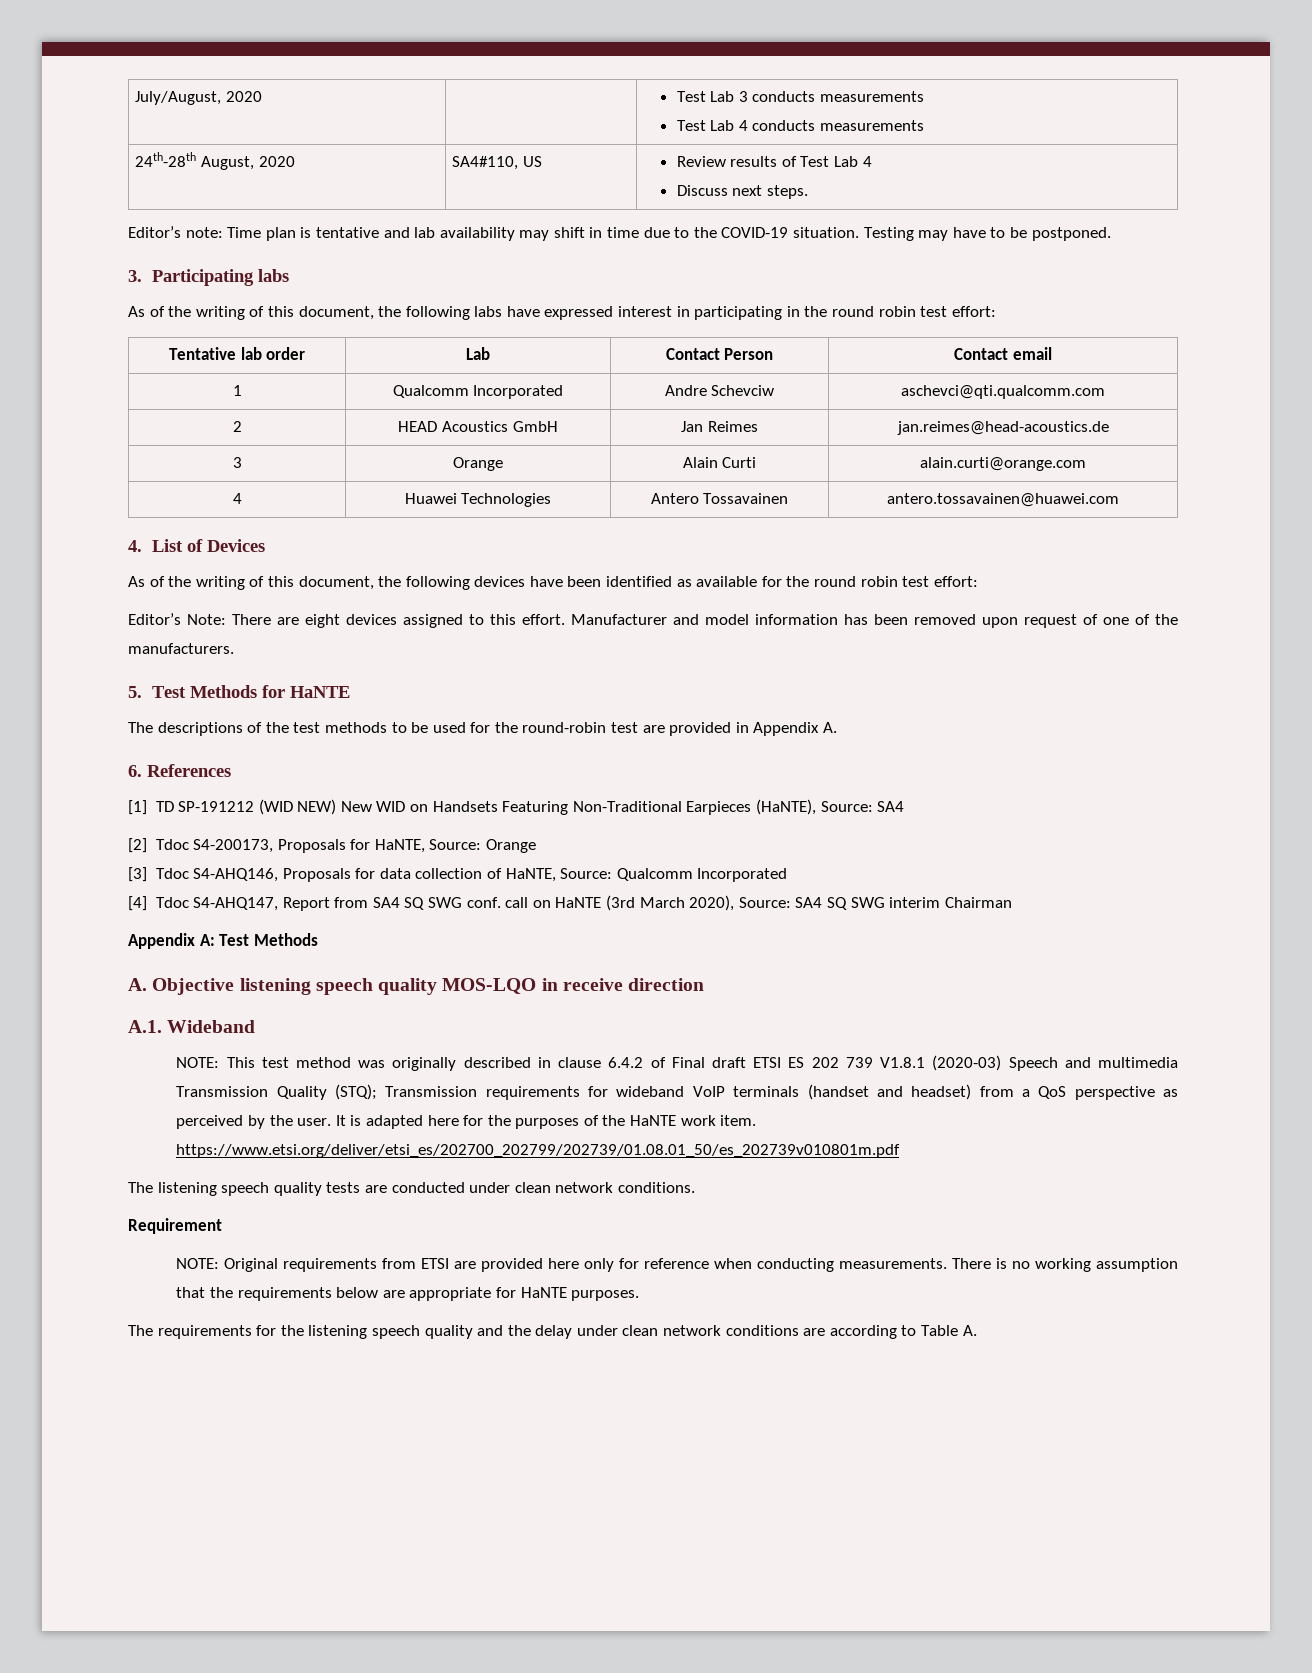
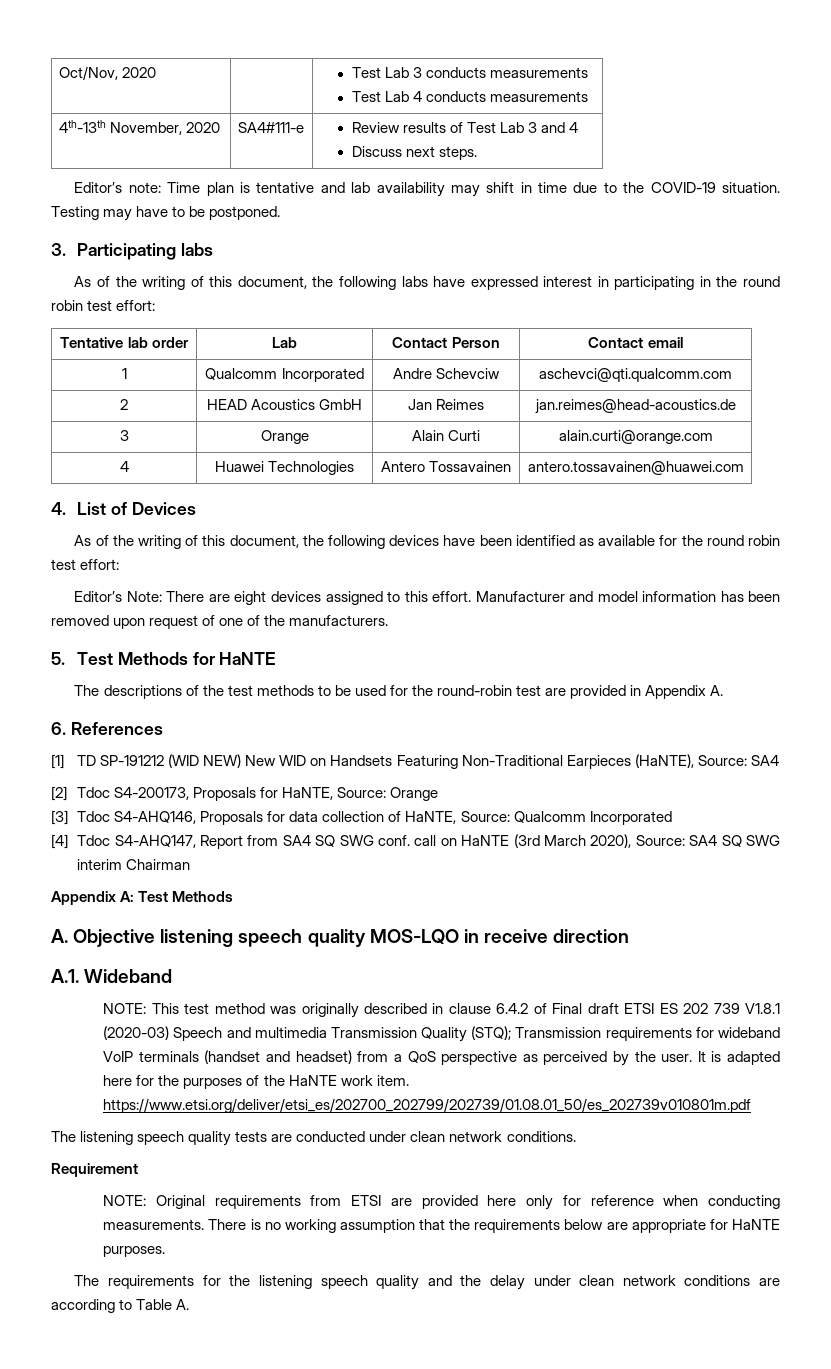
- July/August, 2020 | | Test Lab 3 conducts measurements
+ Oct/Nov, 2020 | | Test Lab 3 conducts measurements
- 24th-28th August, 2020 | SA4#110, US | Review results of Test Lab 4
+ 4th-13th November, 2020 | SA4#111-e | Review results of Test Lab 3 and 4

